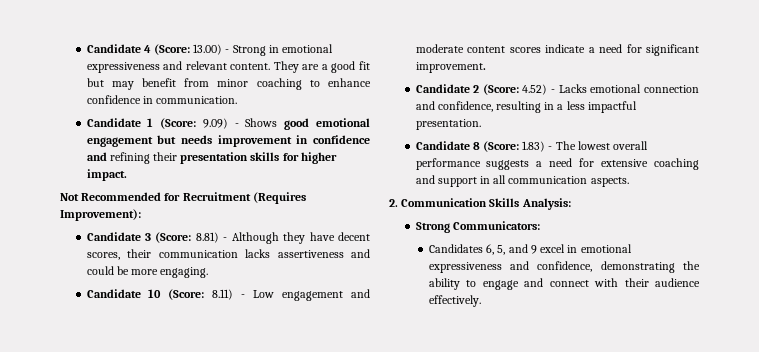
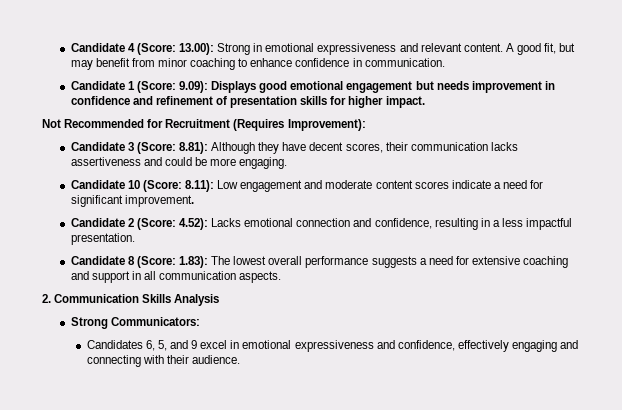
- Candidate 4 (Score: 13.00) - Strong in emotional expressiveness and relevant content.
+ Candidate 4 (Score: 13.00): Strong in emotional expressiveness and relevant content.
- They are a good fit but may benefit from minor coaching to enhance confidence in communication.
+ A good fit, but may benefit from minor coaching to enhance confidence in communication.
- Candidate 1 (Score: 9.09) - Shows good emotional engagement but needs improvement in confidence and refining their presentation skills for higher impact.
+ Candidate 1 (Score: 9.09): Displays good emotional engagement but needs improvement in confidence and refinement of presentation skills for higher impact.
- Candidate 3 (Score: 8.81) - Although they have decent scores, their communication lacks assertiveness and could be more engaging.
+ Candidate 3 (Score: 8.81): Although they have decent scores, their communication lacks assertiveness and could be more engaging.
- Candidate 10 (Score: 8.11) - Low engagement and moderate content scores indicate a need for significant improvement.
+ Candidate 10 (Score: 8.11): Low engagement and moderate content scores indicate a need for significant improvement.
- Candidate 2 (Score: 4.52) - Lacks emotional connection and confidence, resulting in a less impactful presentation.
+ Candidate 2 (Score: 4.52): Lacks emotional connection and confidence, resulting in a less impactful presentation.
- Candidate 8 (Score: 1.83) - The lowest overall performance suggests a need for extensive coaching and support in all communication aspects.
+ Candidate 8 (Score: 1.83): The lowest overall performance suggests a need for extensive coaching and support in all communication aspects.
- 2. Communication Skills Analysis:
+ 2. Communication Skills Analysis
- Candidates 6, 5, and 9 excel in emotional expressiveness and confidence, demonstrating the ability to engage and connect with their audience effectively.
+ Candidates 6, 5, and 9 excel in emotional expressiveness and confidence, effectively engaging and connecting with their audience.

